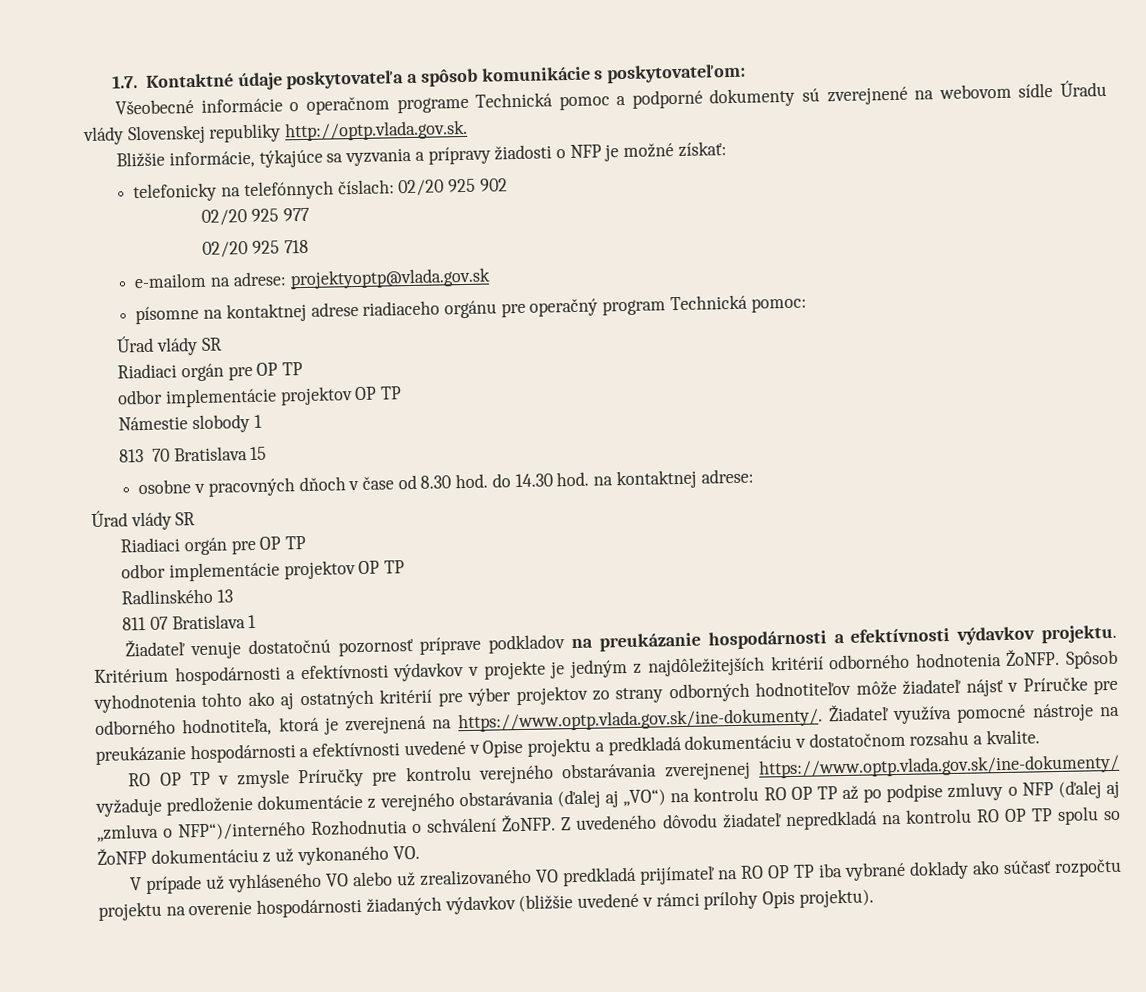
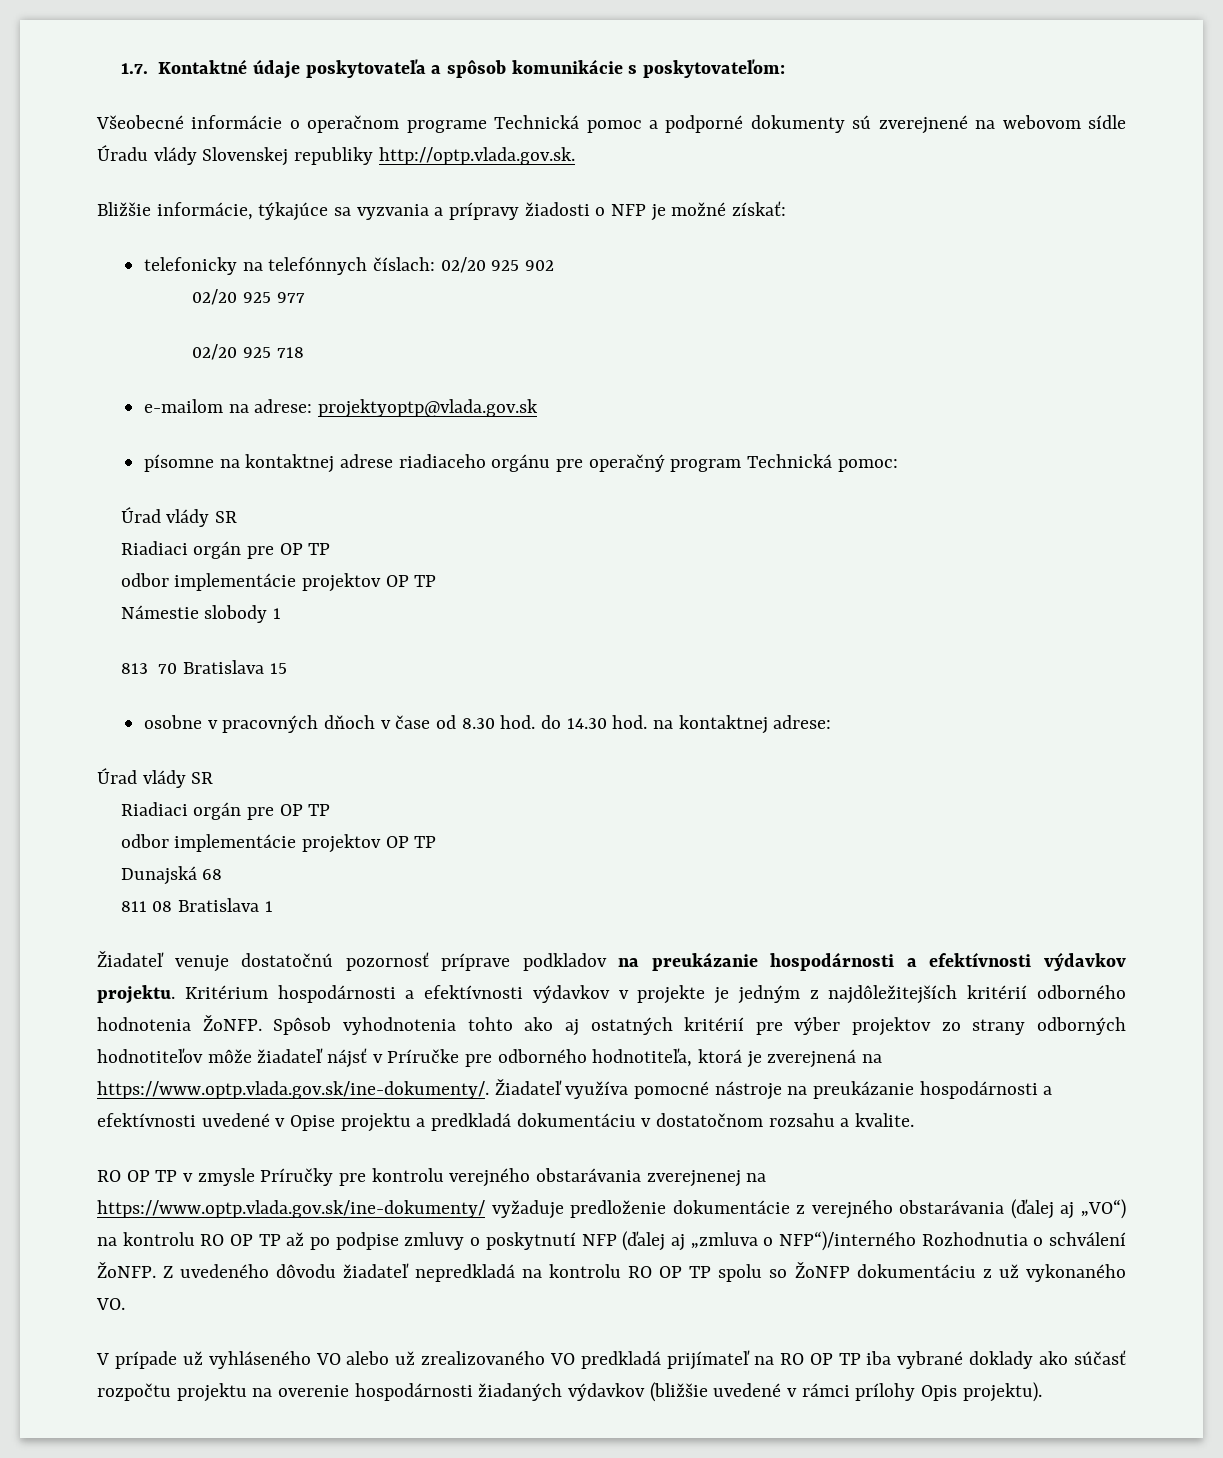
- Radlinského 13
+ Dunajská 68
- 811 07 Bratislava 1
+ 811 08 Bratislava 1
- RO OP TP v zmysle Príručky pre kontrolu verejného obstarávania zverejnenej https://www.optp.vlada.gov.sk/ine-dokumenty/ vyžaduje predloženie dokumentácie z verejného obstarávania (ďalej aj „VO“) na kontrolu RO OP TP až po podpise zmluvy o NFP (ďalej aj „zmluva o NFP“)/interného Rozhodnutia o schválení ŽoNFP.
+ RO OP TP v zmysle Príručky pre kontrolu verejného obstarávania zverejnenej na https://www.optp.vlada.gov.sk/ine-dokumenty/ vyžaduje predloženie dokumentácie z verejného obstarávania (ďalej aj „VO“) na kontrolu RO OP TP až po podpise zmluvy o poskytnutí NFP (ďalej aj „zmluva o NFP“)/interného Rozhodnutia o schválení ŽoNFP.

